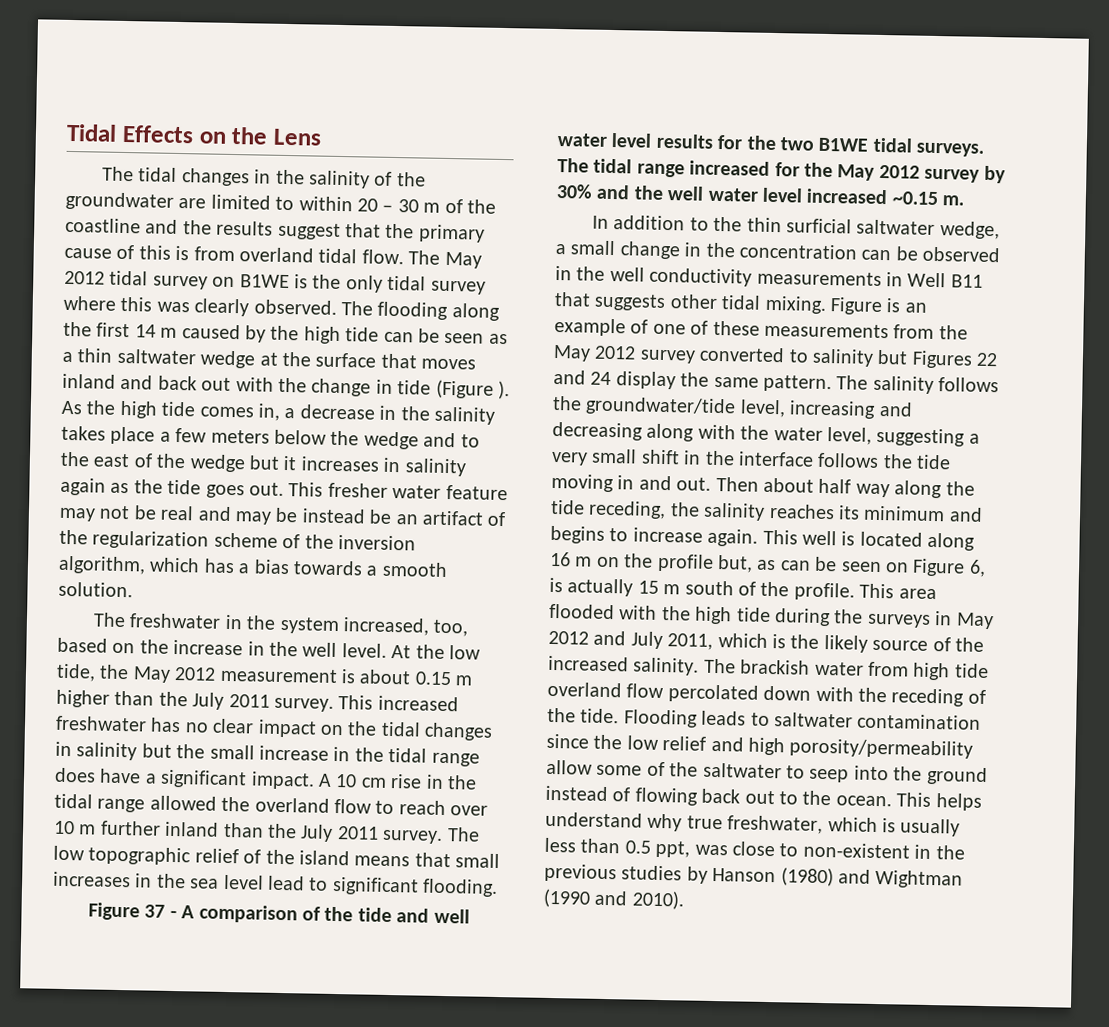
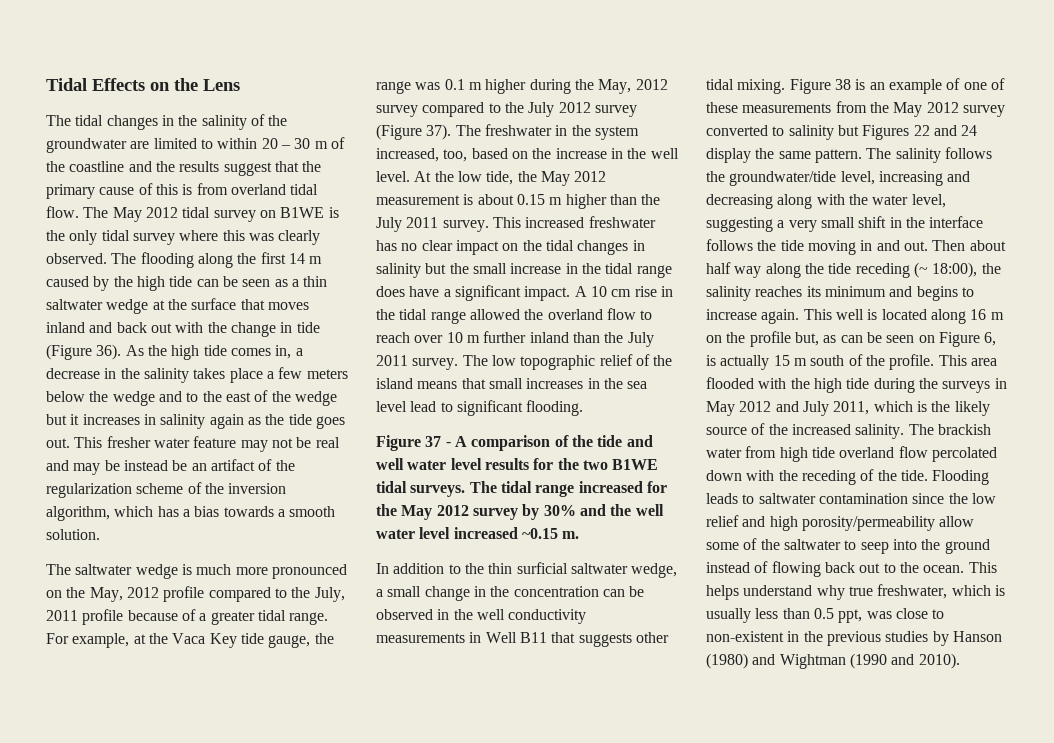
- The flooding along the first 14 m caused by the high tide can be seen as a thin saltwater wedge at the surface that moves inland and back out with the change in tide (Figure ).
+ The flooding along the first 14 m caused by the high tide can be seen as a thin saltwater wedge at the surface that moves inland and back out with the change in tide (Figure 36).
- The freshwater in the system increased, too, based on the increase in the well level.
+ The saltwater wedge is much more pronounced on the May, 2012 profile compared to the July, 2011 profile because of a greater tidal range. For example, at the Vaca Key tide gauge, the range was 0.1 m higher during the May, 2012 survey compared to the July 2012 survey (Figure 37). The freshwater in the system increased, too, based on the increase in the well level.
- Figure is an example of one of these measurements from the May 2012 survey converted to salinity but Figures 22 and 24 display the same pattern.
+ Figure 38 is an example of one of these measurements from the May 2012 survey converted to salinity but Figures 22 and 24 display the same pattern.
- Then about half way along the tide receding, the salinity reaches its minimum and begins to increase again.
+ Then about half way along the tide receding (~ 18:00), the salinity reaches its minimum and begins to increase again.

